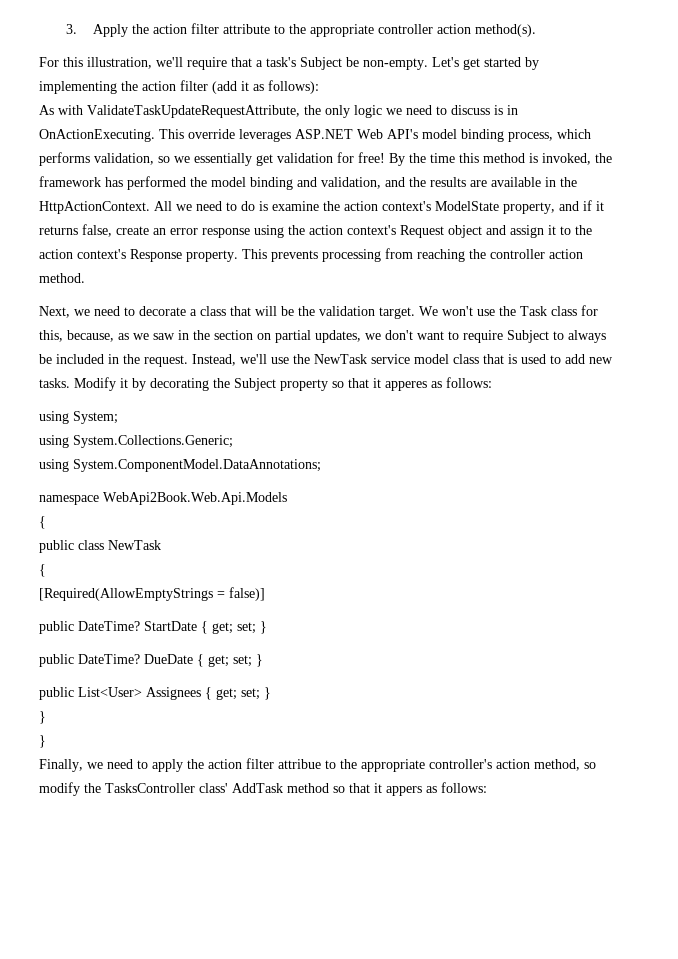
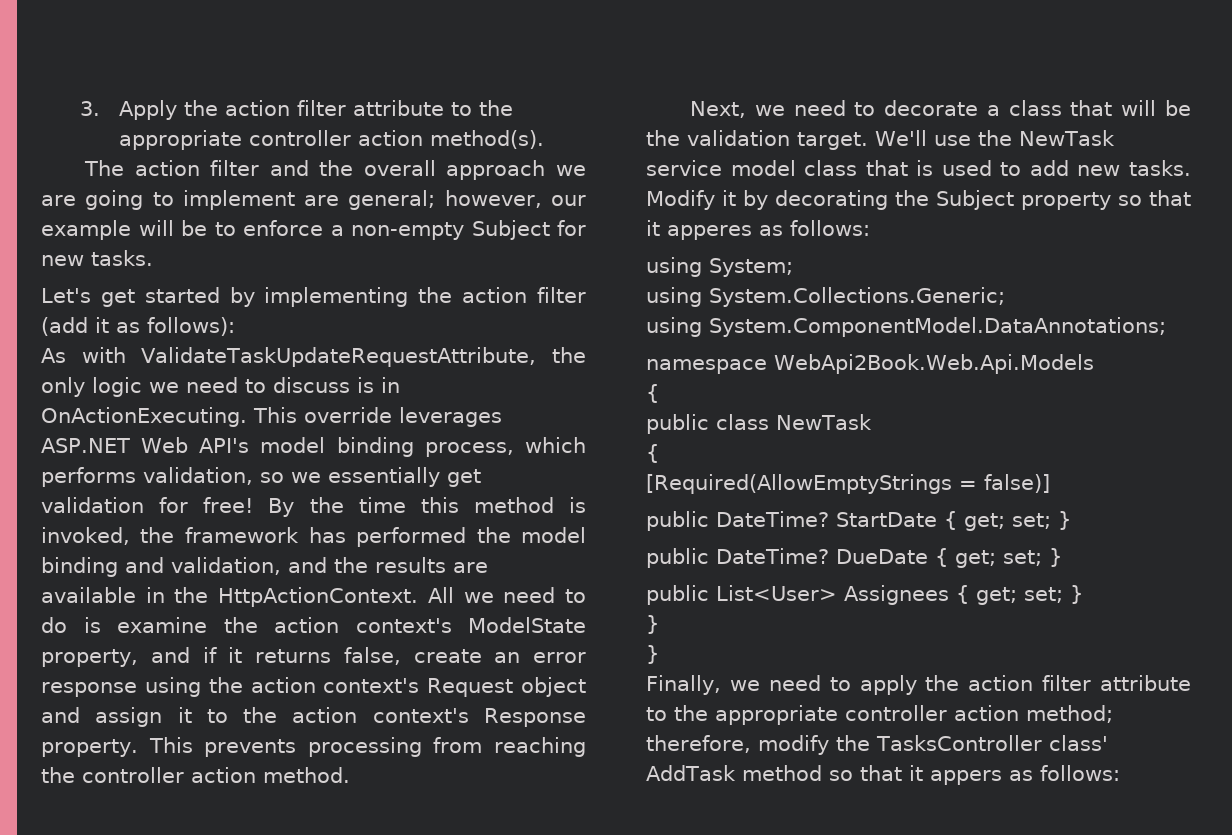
- For this illustration, we'll require that a task's Subject be non-empty. Let's get started by implementing the action filter (add it as follows):
+ The action filter and the overall approach we are going to implement are general; however, our example will be to enforce a non-empty Subject for new tasks.
+ Let's get started by implementing the action filter (add it as follows):
- We won't use the Task class for this, because, as we saw in the section on partial updates, we don't want to require Subject to always be included in the request. Instead, we'll use the NewTask service model class that is used to add new tasks.
+ We'll use the NewTask service model class that is used to add new tasks.
- Finally, we need to apply the action filter attribue to the appropriate controller's action method, so modify the TasksController class' AddTask method so that it appers as follows:
+ Finally, we need to apply the action filter attribute to the appropriate controller action method; therefore, modify the TasksController class' AddTask method so that it appers as follows:

